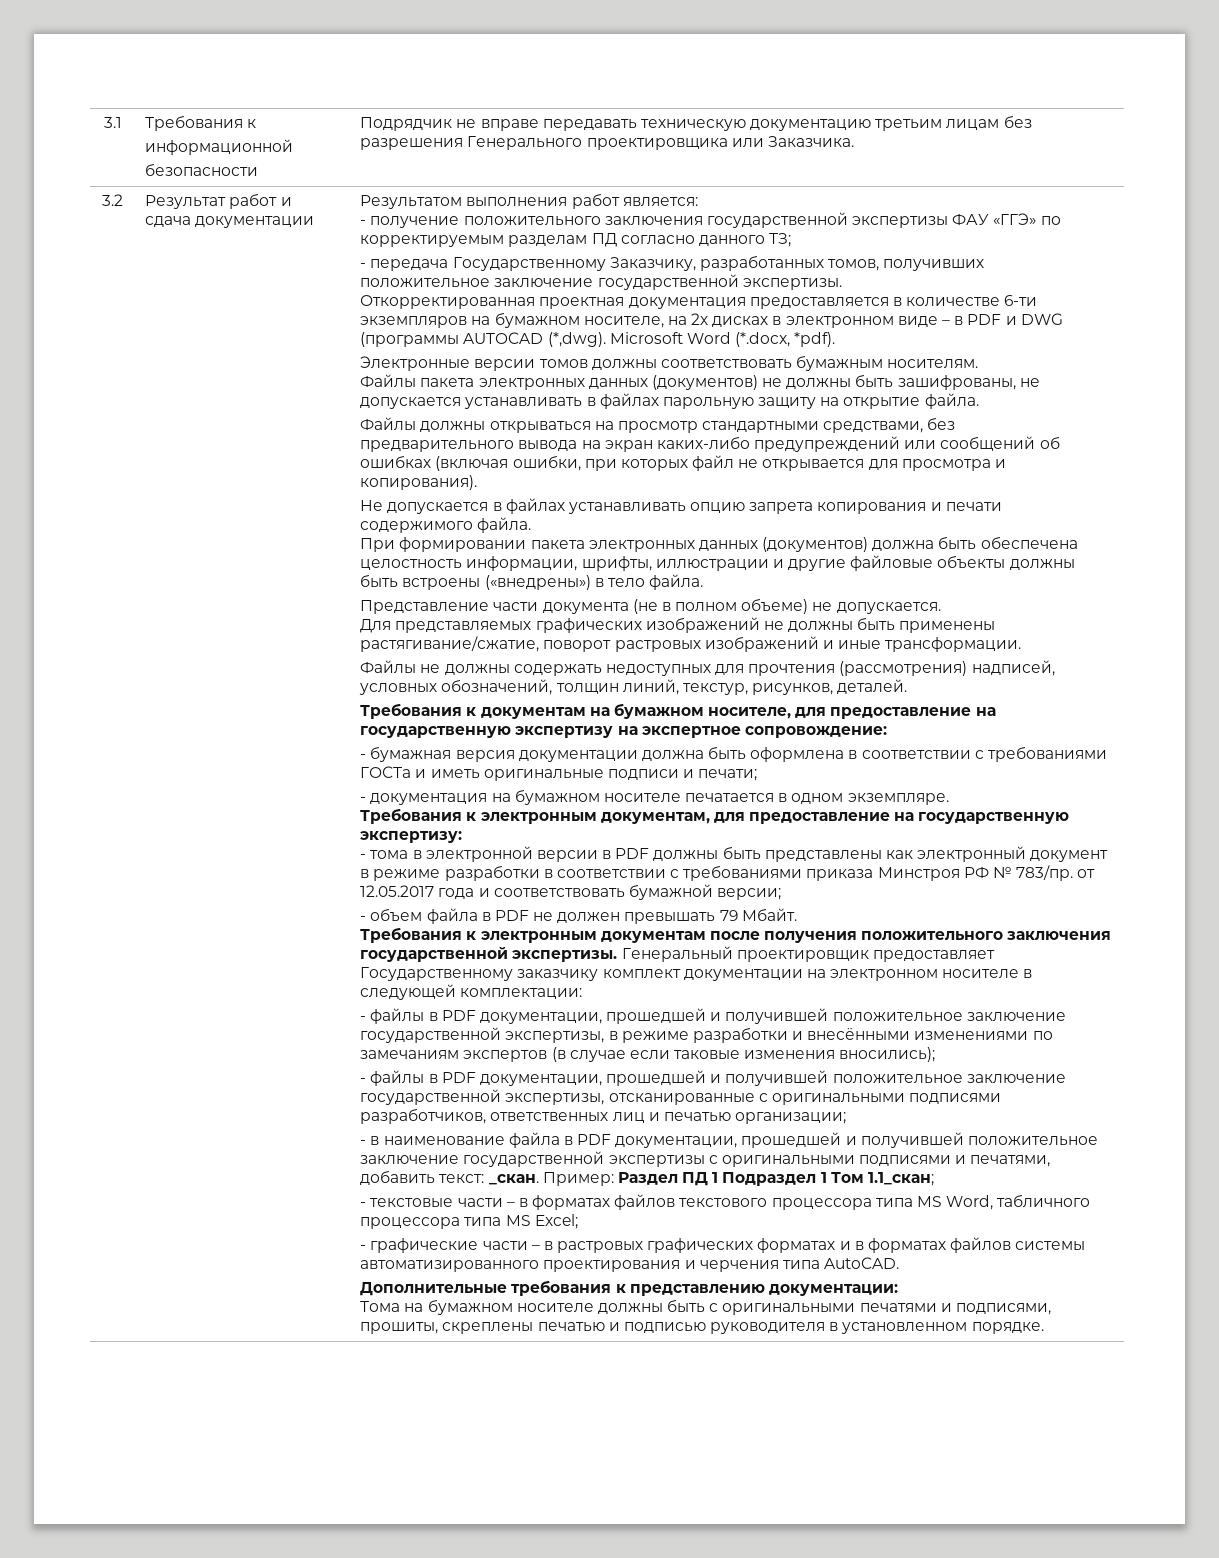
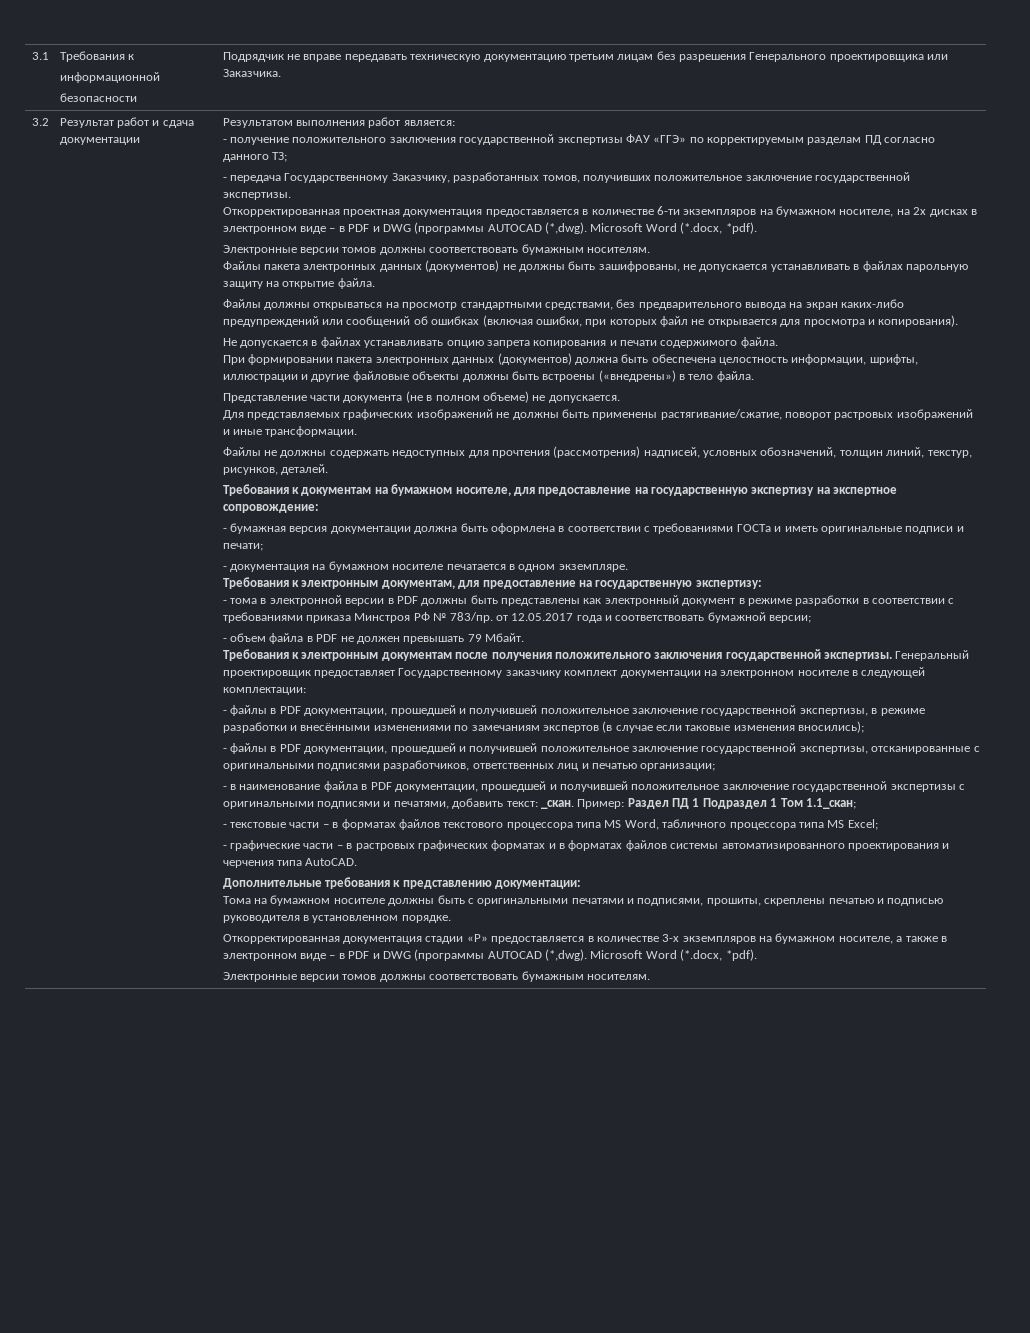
+ Откорректированная документация стадии «Р» предоставляется в количестве 3-х экземпляров на бумажном носителе, а также в электронном виде – в PDF и DWG (программы AUTOCAD (*,dwg). Microsoft Word (*.docx, *pdf).
+ Электронные версии томов должны соответствовать бумажным носителям.

